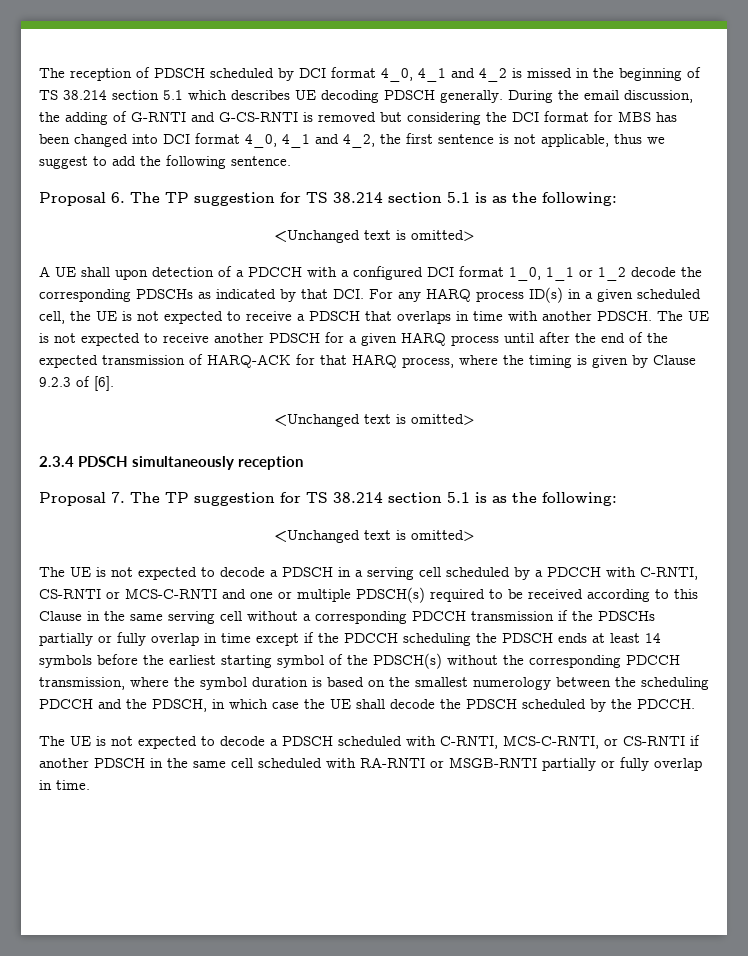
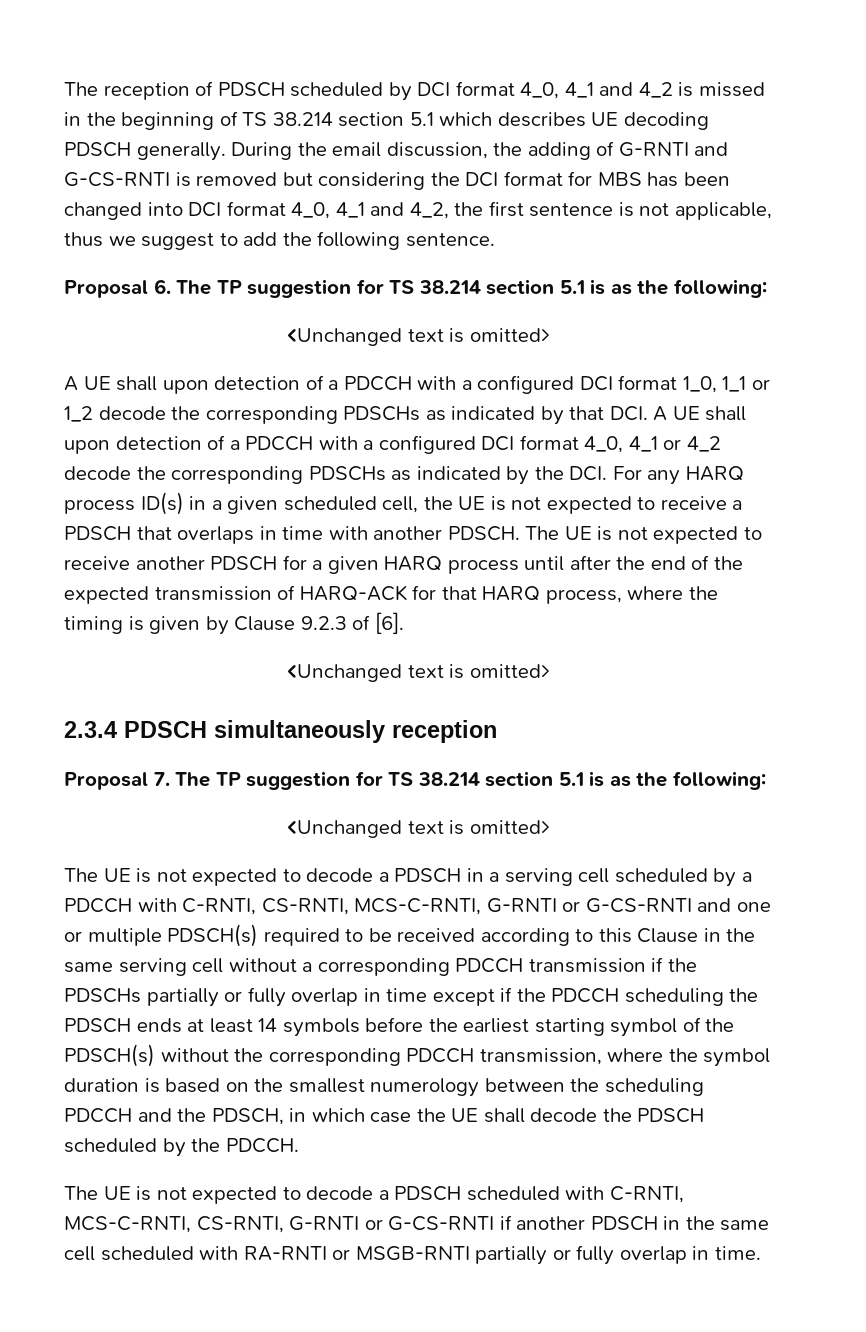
- A UE shall upon detection of a PDCCH with a configured DCI format 1_0, 1_1 or 1_2 decode the corresponding PDSCHs as indicated by that DCI. For any HARQ process ID(s) in a given scheduled cell, the UE is not expected to receive a PDSCH that overlaps in time with another PDSCH.
+ A UE shall upon detection of a PDCCH with a configured DCI format 1_0, 1_1 or 1_2 decode the corresponding PDSCHs as indicated by that DCI. A UE shall upon detection of a PDCCH with a configured DCI format 4_0, 4_1 or 4_2 decode the corresponding PDSCHs as indicated by the DCI. For any HARQ process ID(s) in a given scheduled cell, the UE is not expected to receive a PDSCH that overlaps in time with another PDSCH.
- The UE is not expected to decode a PDSCH in a serving cell scheduled by a PDCCH with C-RNTI, CS-RNTI or MCS-C-RNTI and one or multiple PDSCH(s) required to be received according to this Clause in the same serving cell without a corresponding PDCCH transmission if the PDSCHs partially or fully overlap in time except if the PDCCH scheduling the PDSCH ends at least 14 symbols before the earliest starting symbol of the PDSCH(s) without the corresponding PDCCH transmission, where the symbol duration is based on the smallest numerology between the scheduling PDCCH and the PDSCH, in which case the UE shall decode the PDSCH scheduled by the PDCCH.
+ The UE is not expected to decode a PDSCH in a serving cell scheduled by a PDCCH with C-RNTI, CS-RNTI, MCS-C-RNTI, G-RNTI or G-CS-RNTI and one or multiple PDSCH(s) required to be received according to this Clause in the same serving cell without a corresponding PDCCH transmission if the PDSCHs partially or fully overlap in time except if the PDCCH scheduling the PDSCH ends at least 14 symbols before the earliest starting symbol of the PDSCH(s) without the corresponding PDCCH transmission, where the symbol duration is based on the smallest numerology between the scheduling PDCCH and the PDSCH, in which case the UE shall decode the PDSCH scheduled by the PDCCH.
- The UE is not expected to decode a PDSCH scheduled with C-RNTI, MCS-C-RNTI, or CS-RNTI if another PDSCH in the same cell scheduled with RA-RNTI or MSGB-RNTI partially or fully overlap in time.
+ The UE is not expected to decode a PDSCH scheduled with C-RNTI, MCS-C-RNTI, CS-RNTI, G-RNTI or G-CS-RNTI if another PDSCH in the same cell scheduled with RA-RNTI or MSGB-RNTI partially or fully overlap in time.

